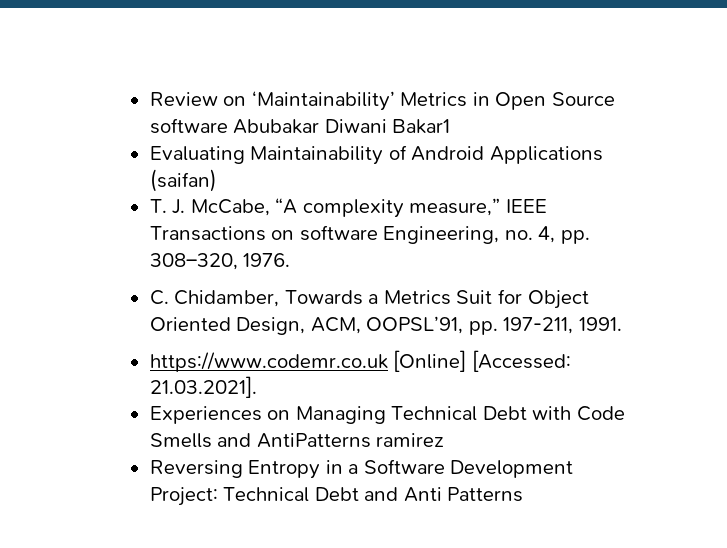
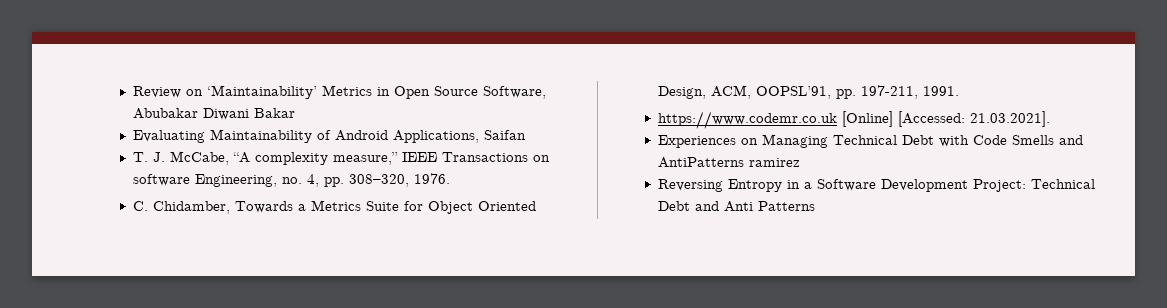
- Review on ‘Maintainability’ Metrics in Open Source software Abubakar Diwani Bakar1
+ Review on ‘Maintainability’ Metrics in Open Source Software, Abubakar Diwani Bakar
- Evaluating Maintainability of Android Applications (saifan)
+ Evaluating Maintainability of Android Applications, Saifan
- C. Chidamber, Towards a Metrics Suit for Object Oriented Design, ACM, OOPSL’91, pp. 197-211, 1991.
+ C. Chidamber, Towards a Metrics Suite for Object Oriented Design, ACM, OOPSL’91, pp. 197-211, 1991.

